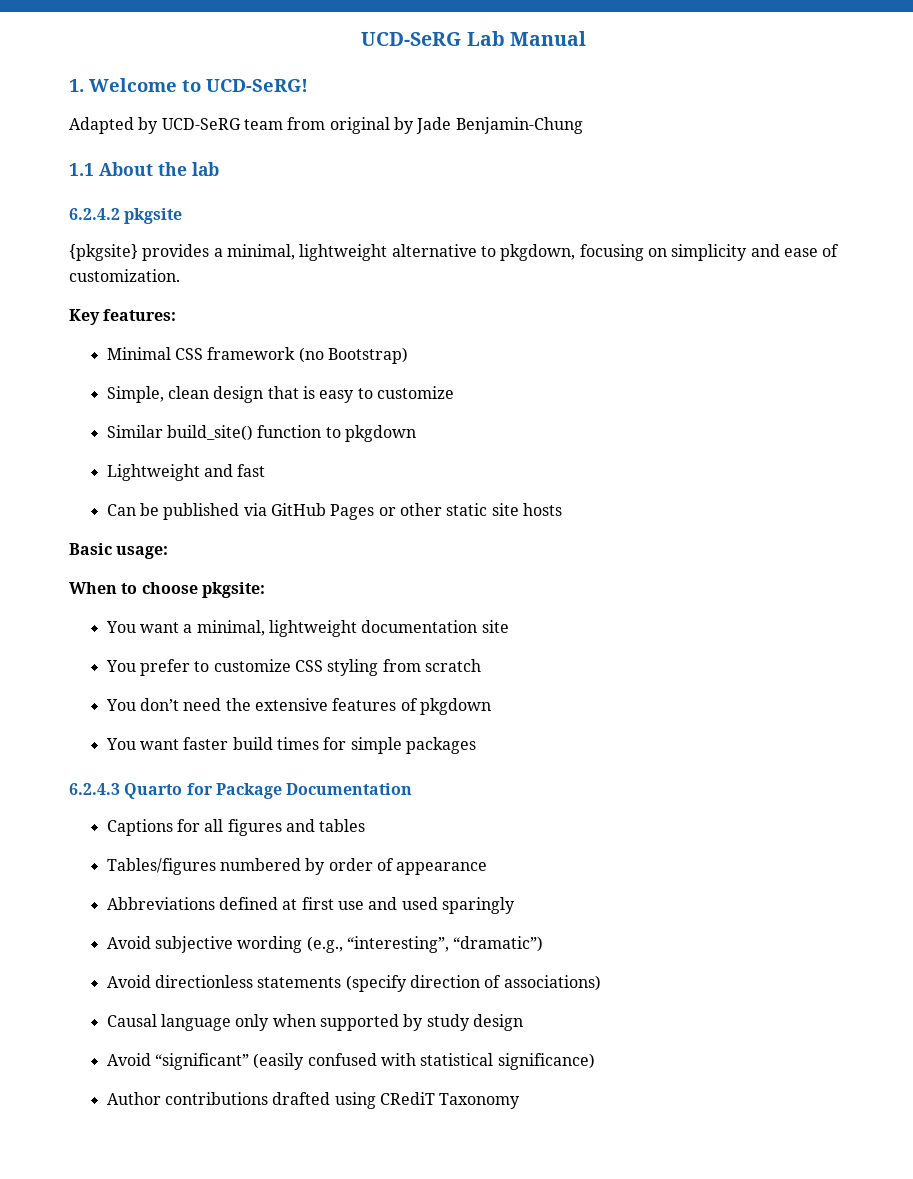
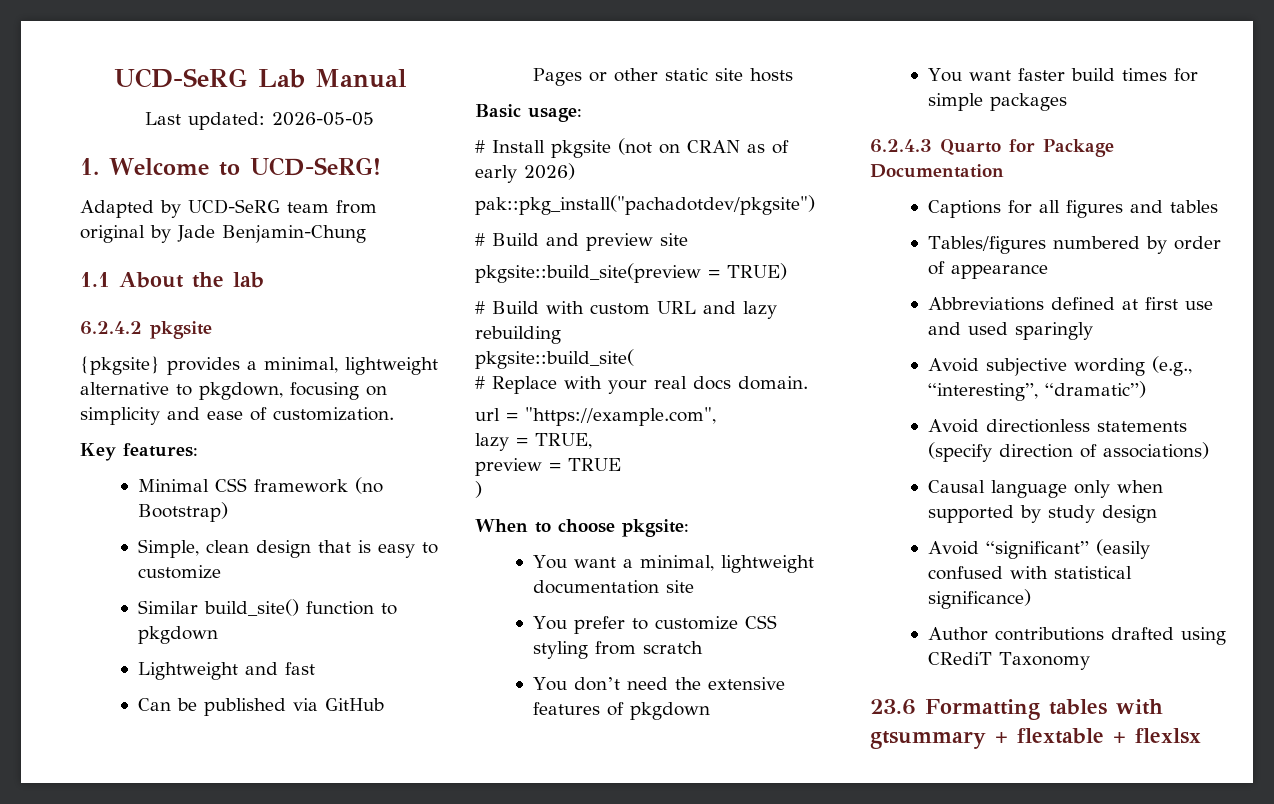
+ Last updated: 2026-05-05
+ # Install pkgsite (not on CRAN as of early 2026)
+ pak::pkg_install("pachadotdev/pkgsite")
+ # Build and preview site
+ pkgsite::build_site(preview = TRUE)
+ # Build with custom URL and lazy rebuilding
+ pkgsite::build_site(
+ # Replace with your real docs domain.
+ url = "https://example.com",
+ lazy = TRUE,
+ preview = TRUE
+ )
+ 23.6 Formatting tables with gtsummary + flextable + flexlsx

